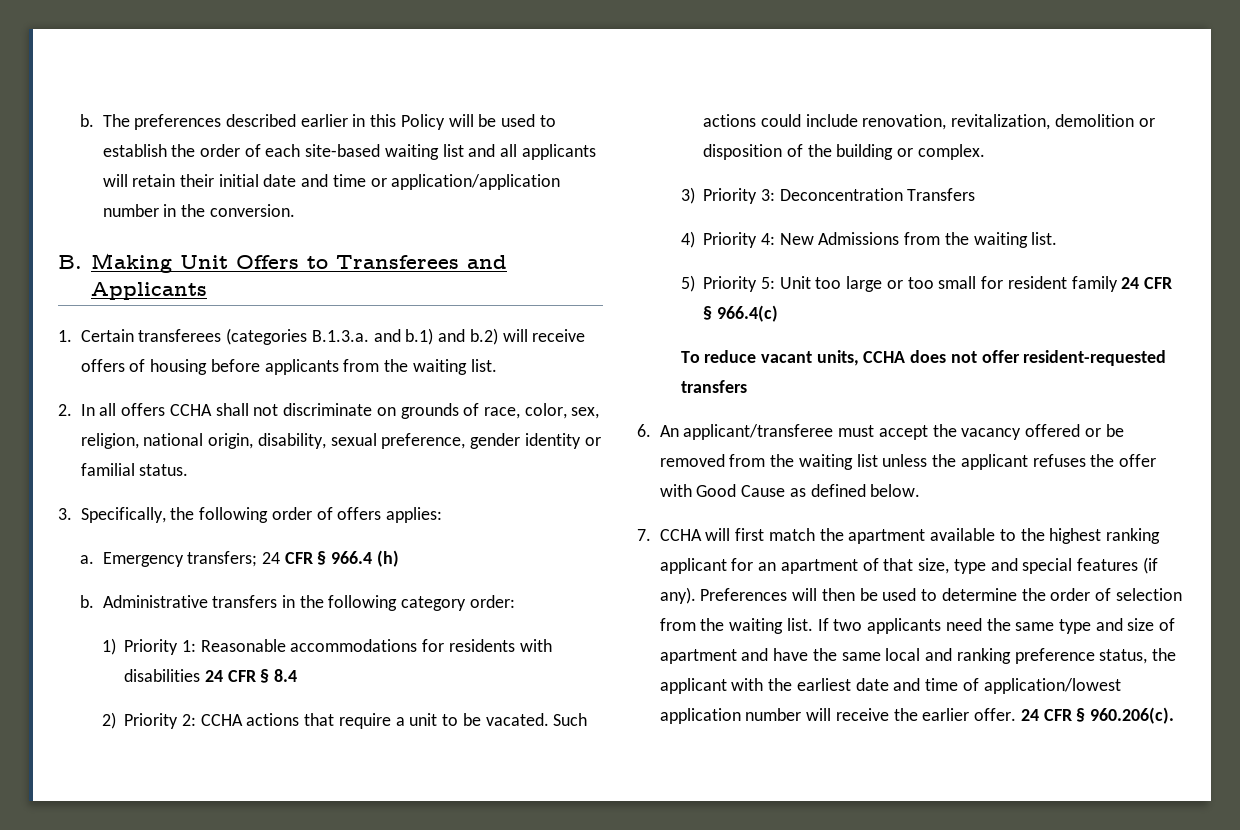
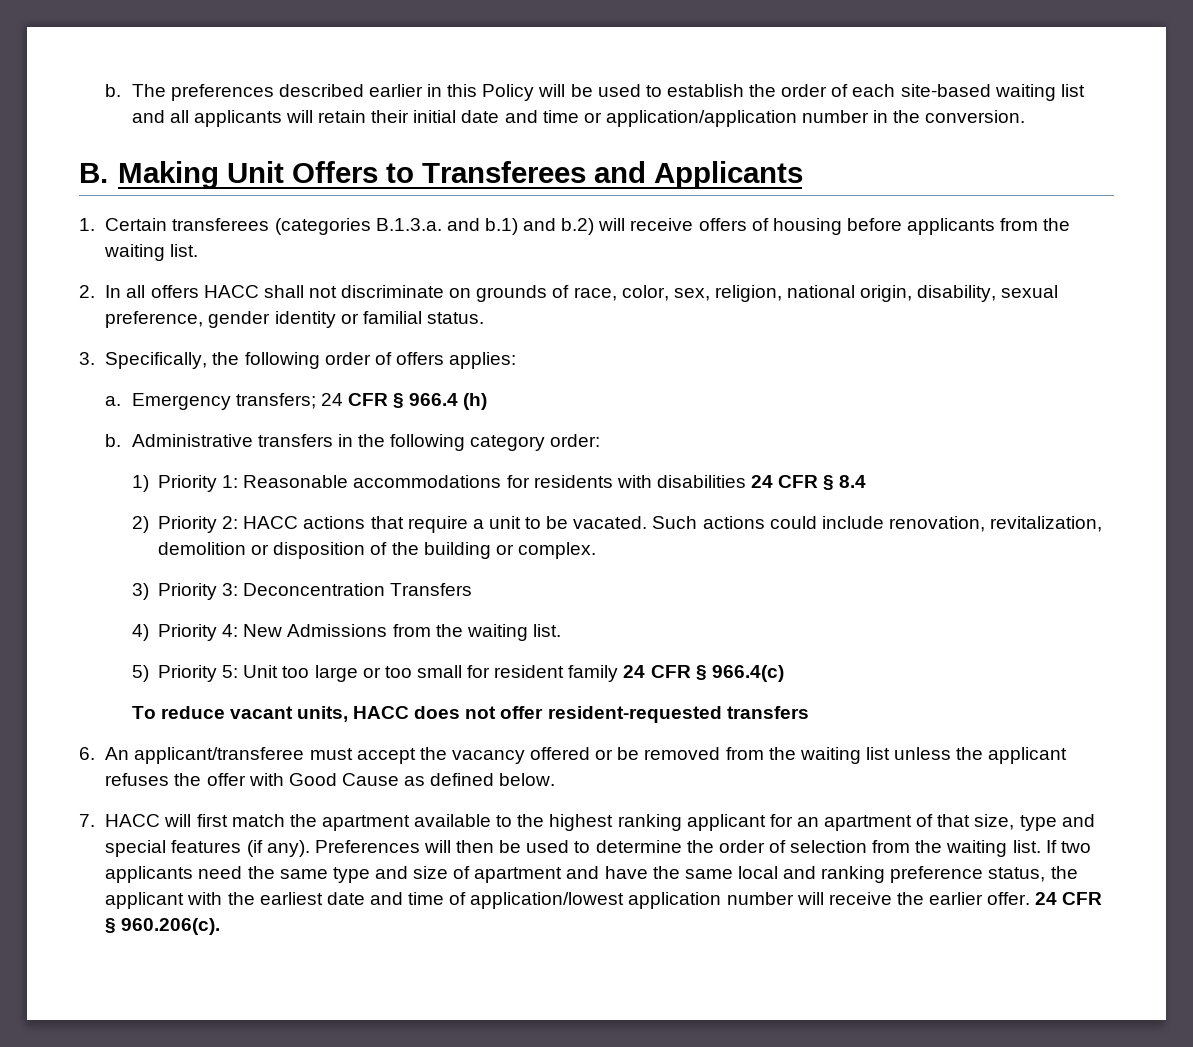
- 2. In all offers CCHA shall not discriminate on grounds of race, color, sex, religion, national origin, disability, sexual preference, gender identity or familial status.
+ 2. In all offers HACC shall not discriminate on grounds of race, color, sex, religion, national origin, disability, sexual preference, gender identity or familial status.
- 2) Priority 2: CCHA actions that require a unit to be vacated.
+ 2) Priority 2: HACC actions that require a unit to be vacated.
- To reduce vacant units, CCHA does not offer resident-requested transfers
+ To reduce vacant units, HACC does not offer resident-requested transfers
- 7. CCHA will first match the apartment available to the highest ranking applicant for an apartment of that size, type and special features (if any).
+ 7. HACC will first match the apartment available to the highest ranking applicant for an apartment of that size, type and special features (if any).

